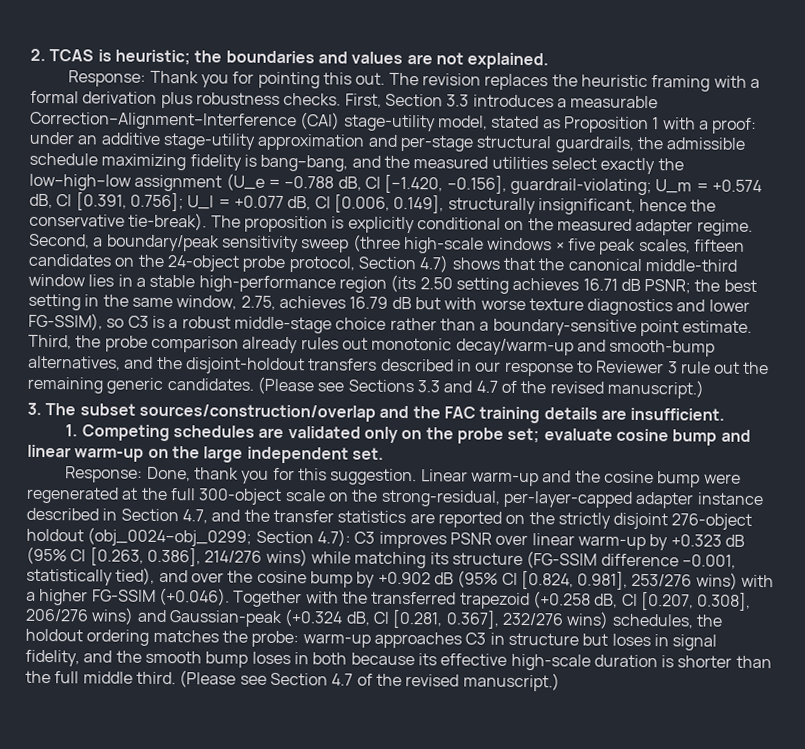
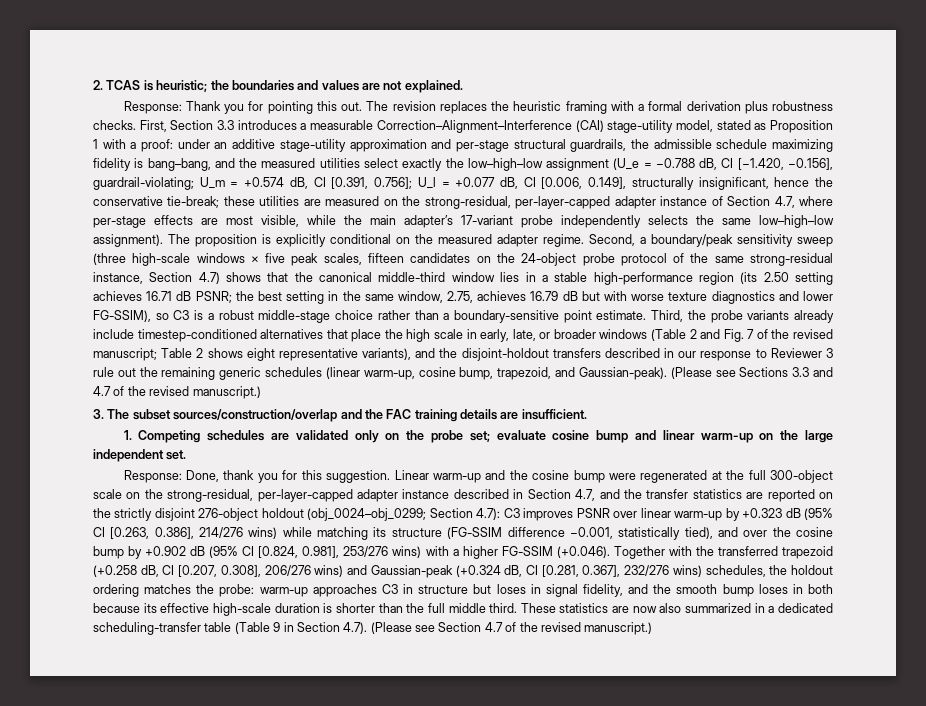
- U_l = +0.077 dB, CI [0.006, 0.149], structurally insignificant, hence the conservative tie-break).
+ U_l = +0.077 dB, CI [0.006, 0.149], structurally insignificant, hence the conservative tie-break; these utilities are measured on the strong-residual, per-layer-capped adapter instance of Section 4.7, where per-stage effects are most visible, while the main adapter’s 17-variant probe independently selects the same low–high–low assignment).
- Second, a boundary/peak sensitivity sweep (three high-scale windows × five peak scales, fifteen candidates on the 24-object probe protocol, Section 4.7) shows that the canonical middle-third window lies in a stable high-performance region (its 2.50 setting achieves 16.71 dB PSNR;
+ Second, a boundary/peak sensitivity sweep (three high-scale windows × five peak scales, fifteen candidates on the 24-object probe protocol of the same strong-residual instance, Section 4.7) shows that the canonical middle-third window lies in a stable high-performance region (its 2.50 setting achieves 16.71 dB PSNR;
- Third, the probe comparison already rules out monotonic decay/warm-up and smooth-bump alternatives, and the disjoint-holdout transfers described in our response to Reviewer 3 rule out the remaining generic candidates.
+ Third, the probe variants already include timestep-conditioned alternatives that place the high scale in early, late, or broader windows (Table 2 and Fig. 7 of the revised manuscript; Table 2 shows eight representative variants), and the disjoint-holdout transfers described in our response to Reviewer 3 rule out the remaining generic schedules (linear warm-up, cosine bump, trapezoid, and Gaussian-peak).
- (Please see Section 4.7 of the revised manuscript.)
+ These statistics are now also summarized in a dedicated scheduling-transfer table (Table 9 in Section 4.7). (Please see Section 4.7 of the revised manuscript.)

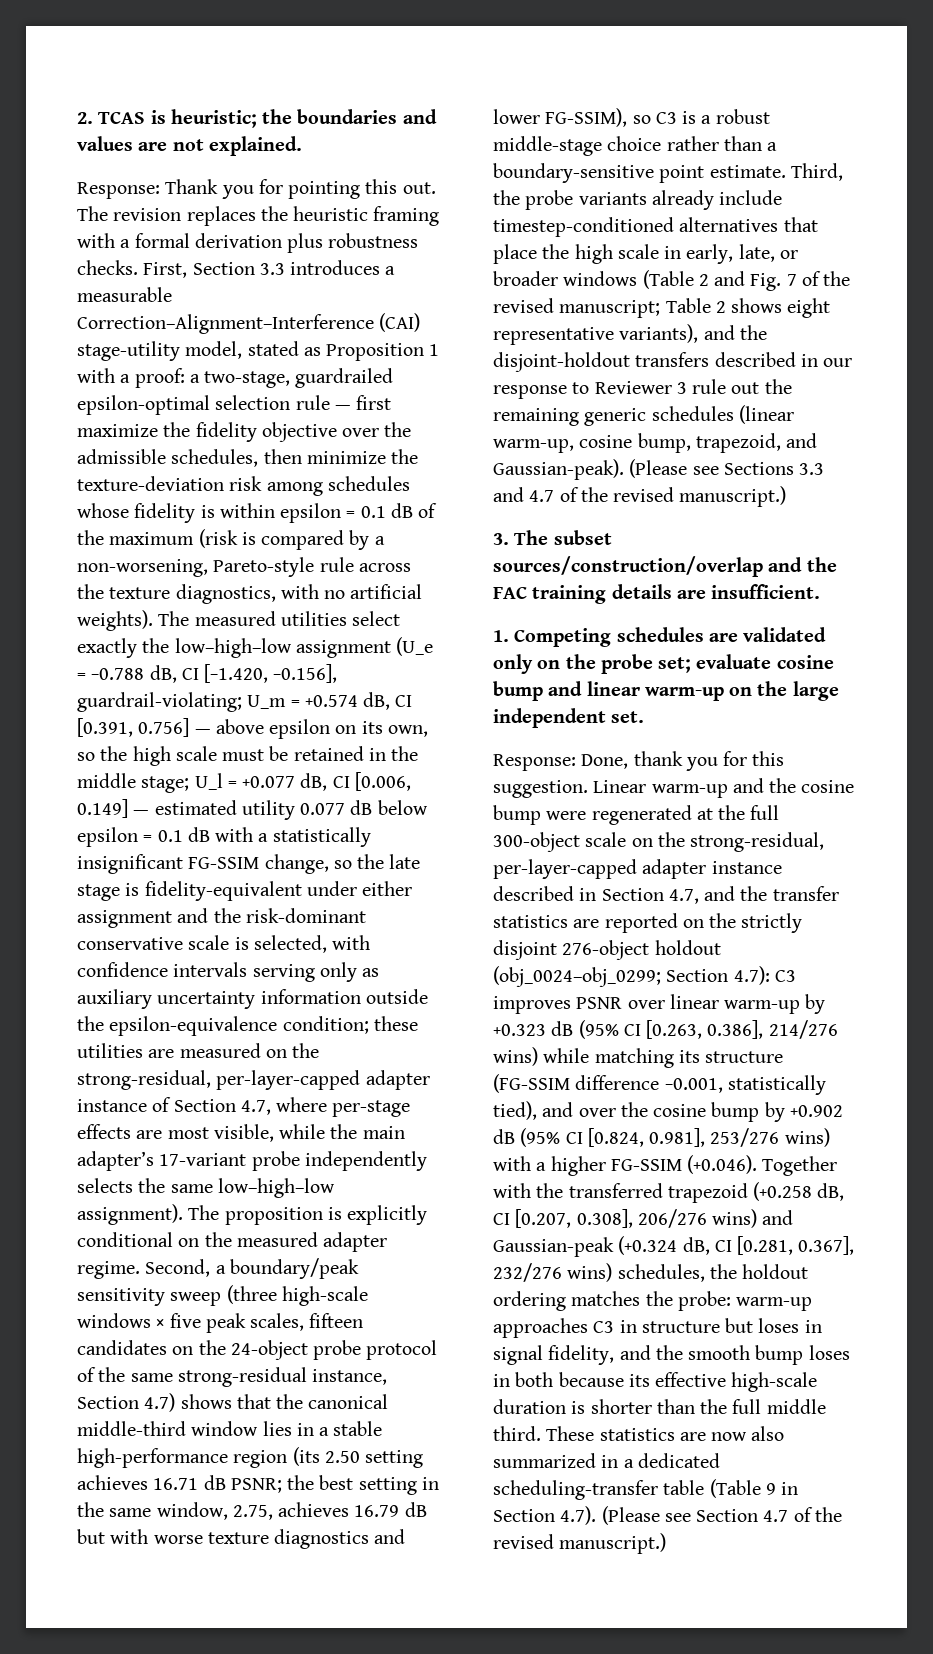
- under an additive stage-utility approximation and per-stage structural guardrails, the admissible schedule maximizing fidelity is bang–bang, and the measured utilities select exactly the low–high–low assignment (U_e = −0.788 dB, CI [−1.420, −0.156], guardrail-violating;
+ a two-stage, guardrailed epsilon-optimal selection rule — first maximize the fidelity objective over the admissible schedules, then minimize the texture-deviation risk among schedules whose fidelity is within epsilon = 0.1 dB of the maximum (risk is compared by a non-worsening, Pareto-style rule across the texture diagnostics, with no artificial weights). The measured utilities select exactly the low–high–low assignment (U_e = −0.788 dB, CI [−1.420, −0.156], guardrail-violating;
- U_m = +0.574 dB, CI [0.391, 0.756];
+ U_m = +0.574 dB, CI [0.391, 0.756] — above epsilon on its own, so the high scale must be retained in the middle stage;
- U_l = +0.077 dB, CI [0.006, 0.149], structurally insignificant, hence the conservative tie-break;
+ U_l = +0.077 dB, CI [0.006, 0.149] — estimated utility 0.077 dB below epsilon = 0.1 dB with a statistically insignificant FG-SSIM change, so the late stage is fidelity-equivalent under either assignment and the risk-dominant conservative scale is selected, with confidence intervals serving only as auxiliary uncertainty information outside the epsilon-equivalence condition;

